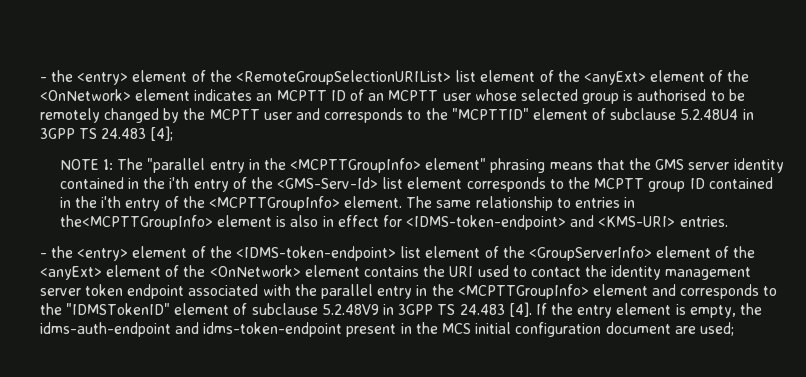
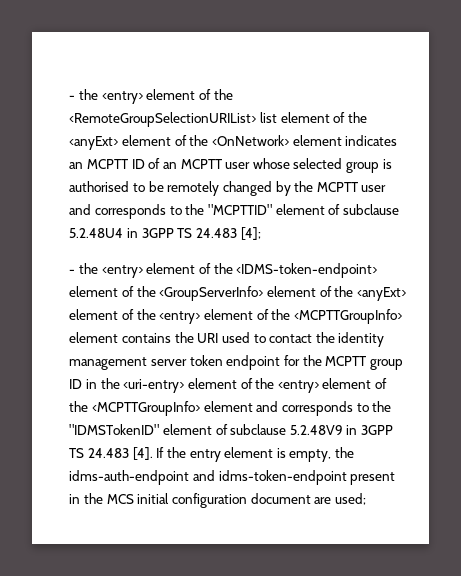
- NOTE 1: The "parallel entry in the <MCPTTGroupInfo> element" phrasing means that the GMS server identity contained in the i'th entry of the <GMS-Serv-Id> list element corresponds to the MCPTT group ID contained in the i'th entry of the <MCPTTGroupInfo> element. The same relationship to entries in the<MCPTTGroupInfo> element is also in effect for <IDMS-token-endpoint> and <KMS-URI> entries.
- - the <entry> element of the <IDMS-token-endpoint> list element of the <GroupServerInfo> element of the <anyExt> element of the <OnNetwork> element contains the URI used to contact the identity management server token endpoint associated with the parallel entry in the <MCPTTGroupInfo> element and corresponds to the "IDMSTokenID" element of subclause 5.2.48V9 in 3GPP TS 24.483 [4].
+ - the <entry> element of the <IDMS-token-endpoint> element of the <GroupServerInfo> element of the <anyExt> element of the <entry> element of the <MCPTTGroupInfo> element contains the URI used to contact the identity management server token endpoint for the MCPTT group ID in the <uri-entry> element of the <entry> element of the <MCPTTGroupInfo> element and corresponds to the "IDMSTokenID" element of subclause 5.2.48V9 in 3GPP TS 24.483 [4].

